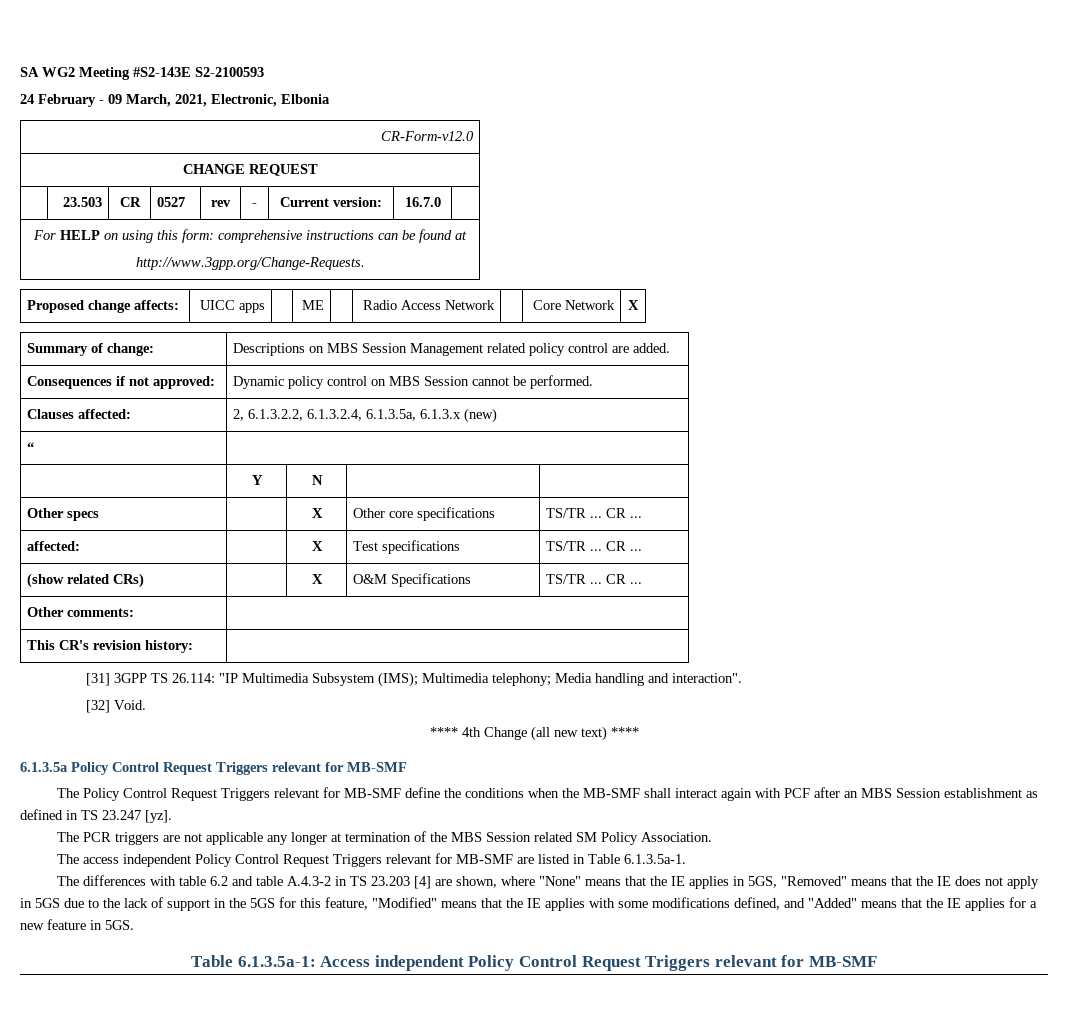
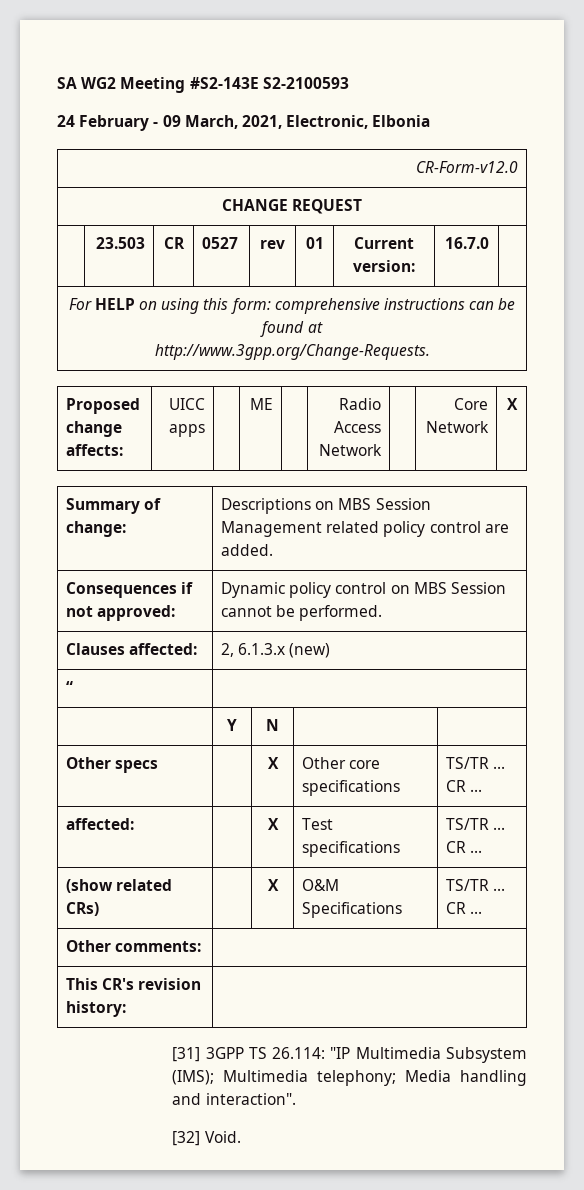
- | 23.503 | CR | 0527 | rev | - | Current version: | 16.7.0 |
+ | 23.503 | CR | 0527 | rev | 01 | Current version: | 16.7.0 |
- Clauses affected: | 2, 6.1.3.2.2, 6.1.3.2.4, 6.1.3.5a, 6.1.3.x (new)
+ Clauses affected: | 2, 6.1.3.x (new)
- **** 4th Change (all new text) ****
- 6.1.3.5a Policy Control Request Triggers relevant for MB-SMF
- The Policy Control Request Triggers relevant for MB-SMF define the conditions when the MB-SMF shall interact again with PCF after an MBS Session establishment as defined in TS 23.247 [yz].
- The PCR triggers are not applicable any longer at termination of the MBS Session related SM Policy Association.
- The access independent Policy Control Request Triggers relevant for MB-SMF are listed in Table 6.1.3.5a-1.
- The differences with table 6.2 and table A.4.3-2 in TS 23.203 [4] are shown, where "None" means that the IE applies in 5GS, "Removed" means that the IE does not apply in 5GS due to the lack of support in the 5GS for this feature, "Modified" means that the IE applies with some modifications defined, and "Added" means that the IE applies for a new feature in 5GS.
- Table 6.1.3.5a-1: Access independent Policy Control Request Triggers relevant for MB-SMF

